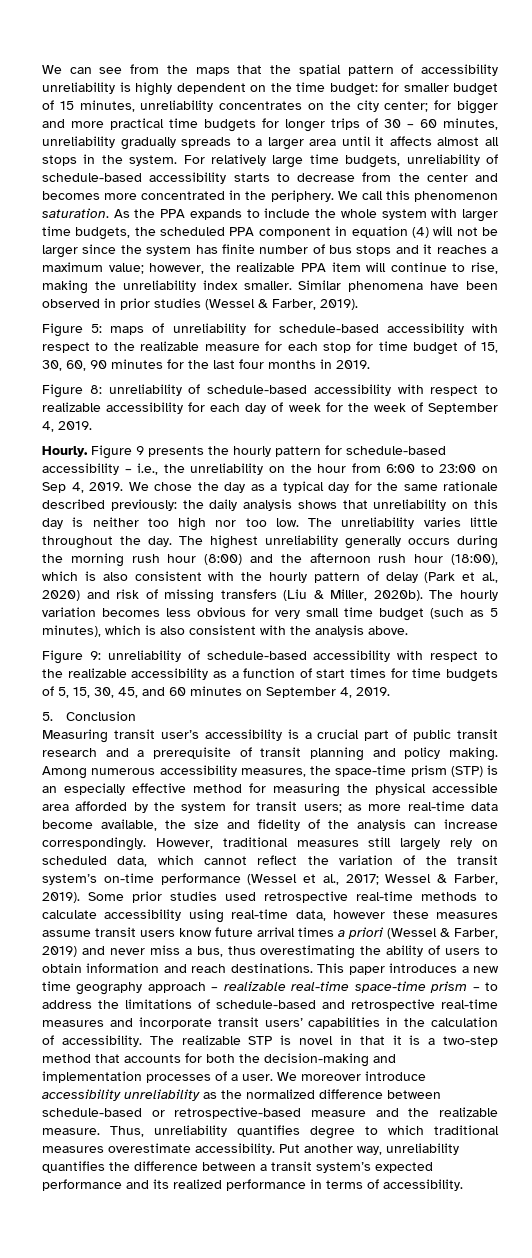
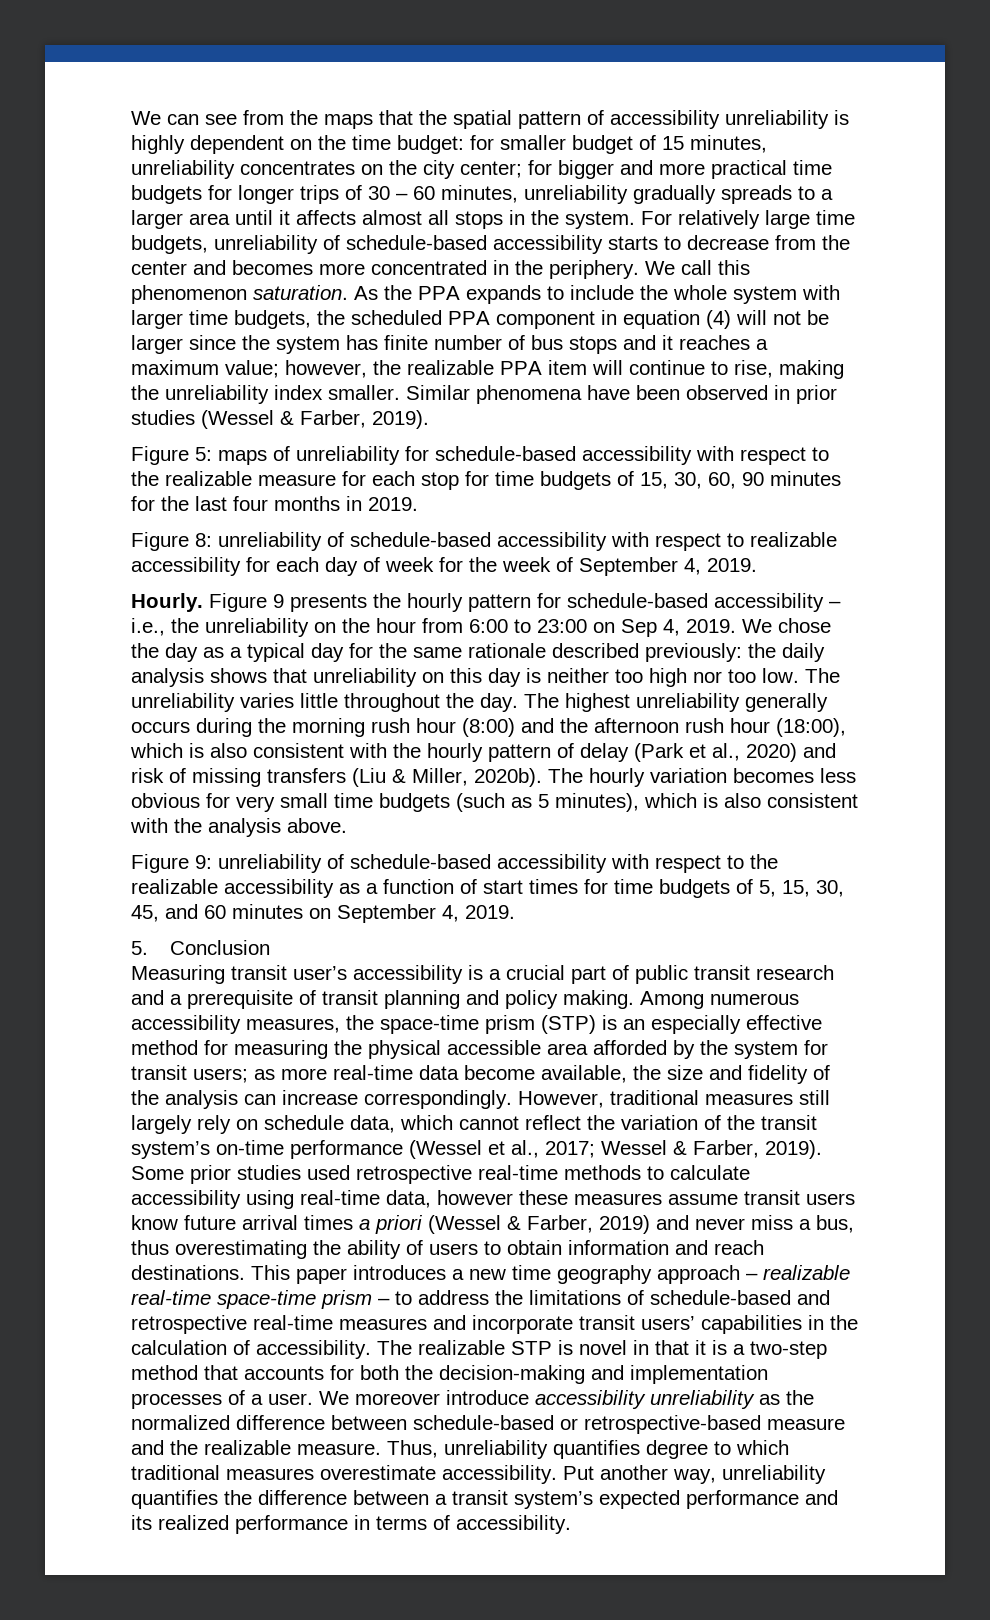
- Figure 5: maps of unreliability for schedule-based accessibility with respect to the realizable measure for each stop for time budget of 15, 30, 60, 90 minutes for the last four months in 2019.
+ Figure 5: maps of unreliability for schedule-based accessibility with respect to the realizable measure for each stop for time budgets of 15, 30, 60, 90 minutes for the last four months in 2019.
- The hourly variation becomes less obvious for very small time budget (such as 5 minutes), which is also consistent with the analysis above.
+ The hourly variation becomes less obvious for very small time budgets (such as 5 minutes), which is also consistent with the analysis above.
- However, traditional measures still largely rely on scheduled data, which cannot reflect the variation of the transit system’s on-time performance (Wessel et al., 2017; Wessel & Farber, 2019).
+ However, traditional measures still largely rely on schedule data, which cannot reflect the variation of the transit system’s on-time performance (Wessel et al., 2017; Wessel & Farber, 2019).

